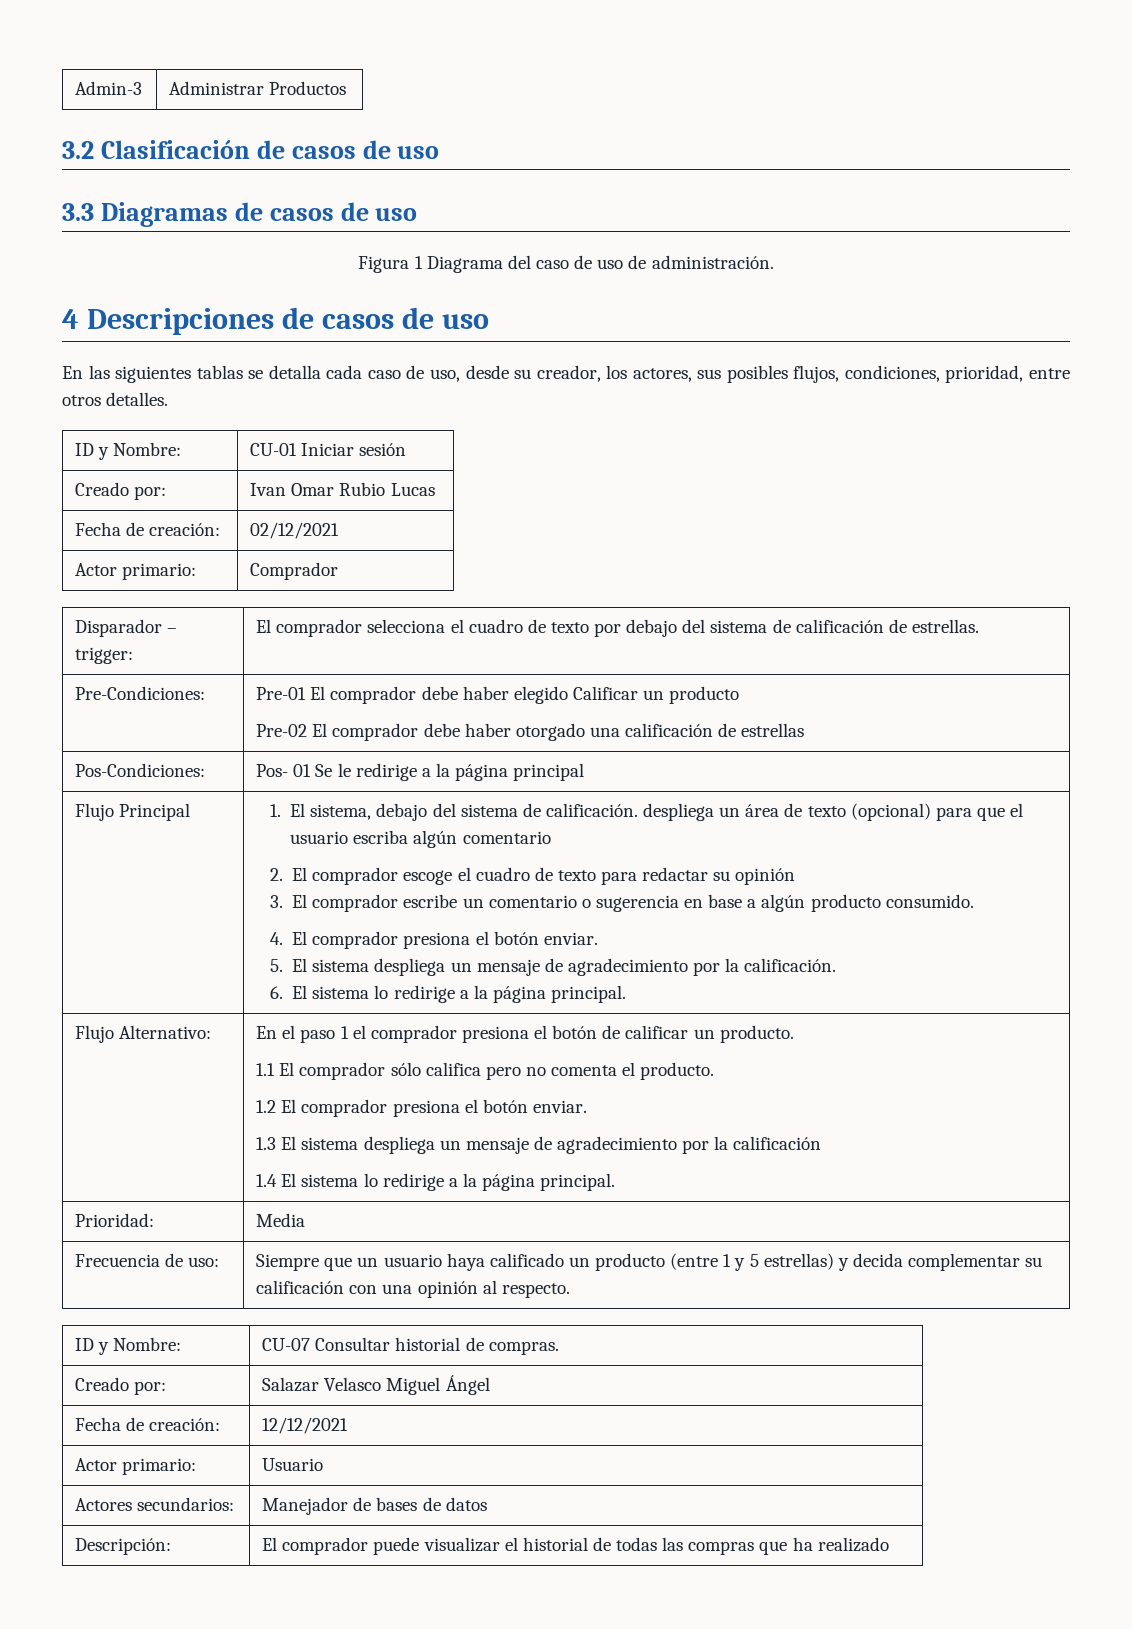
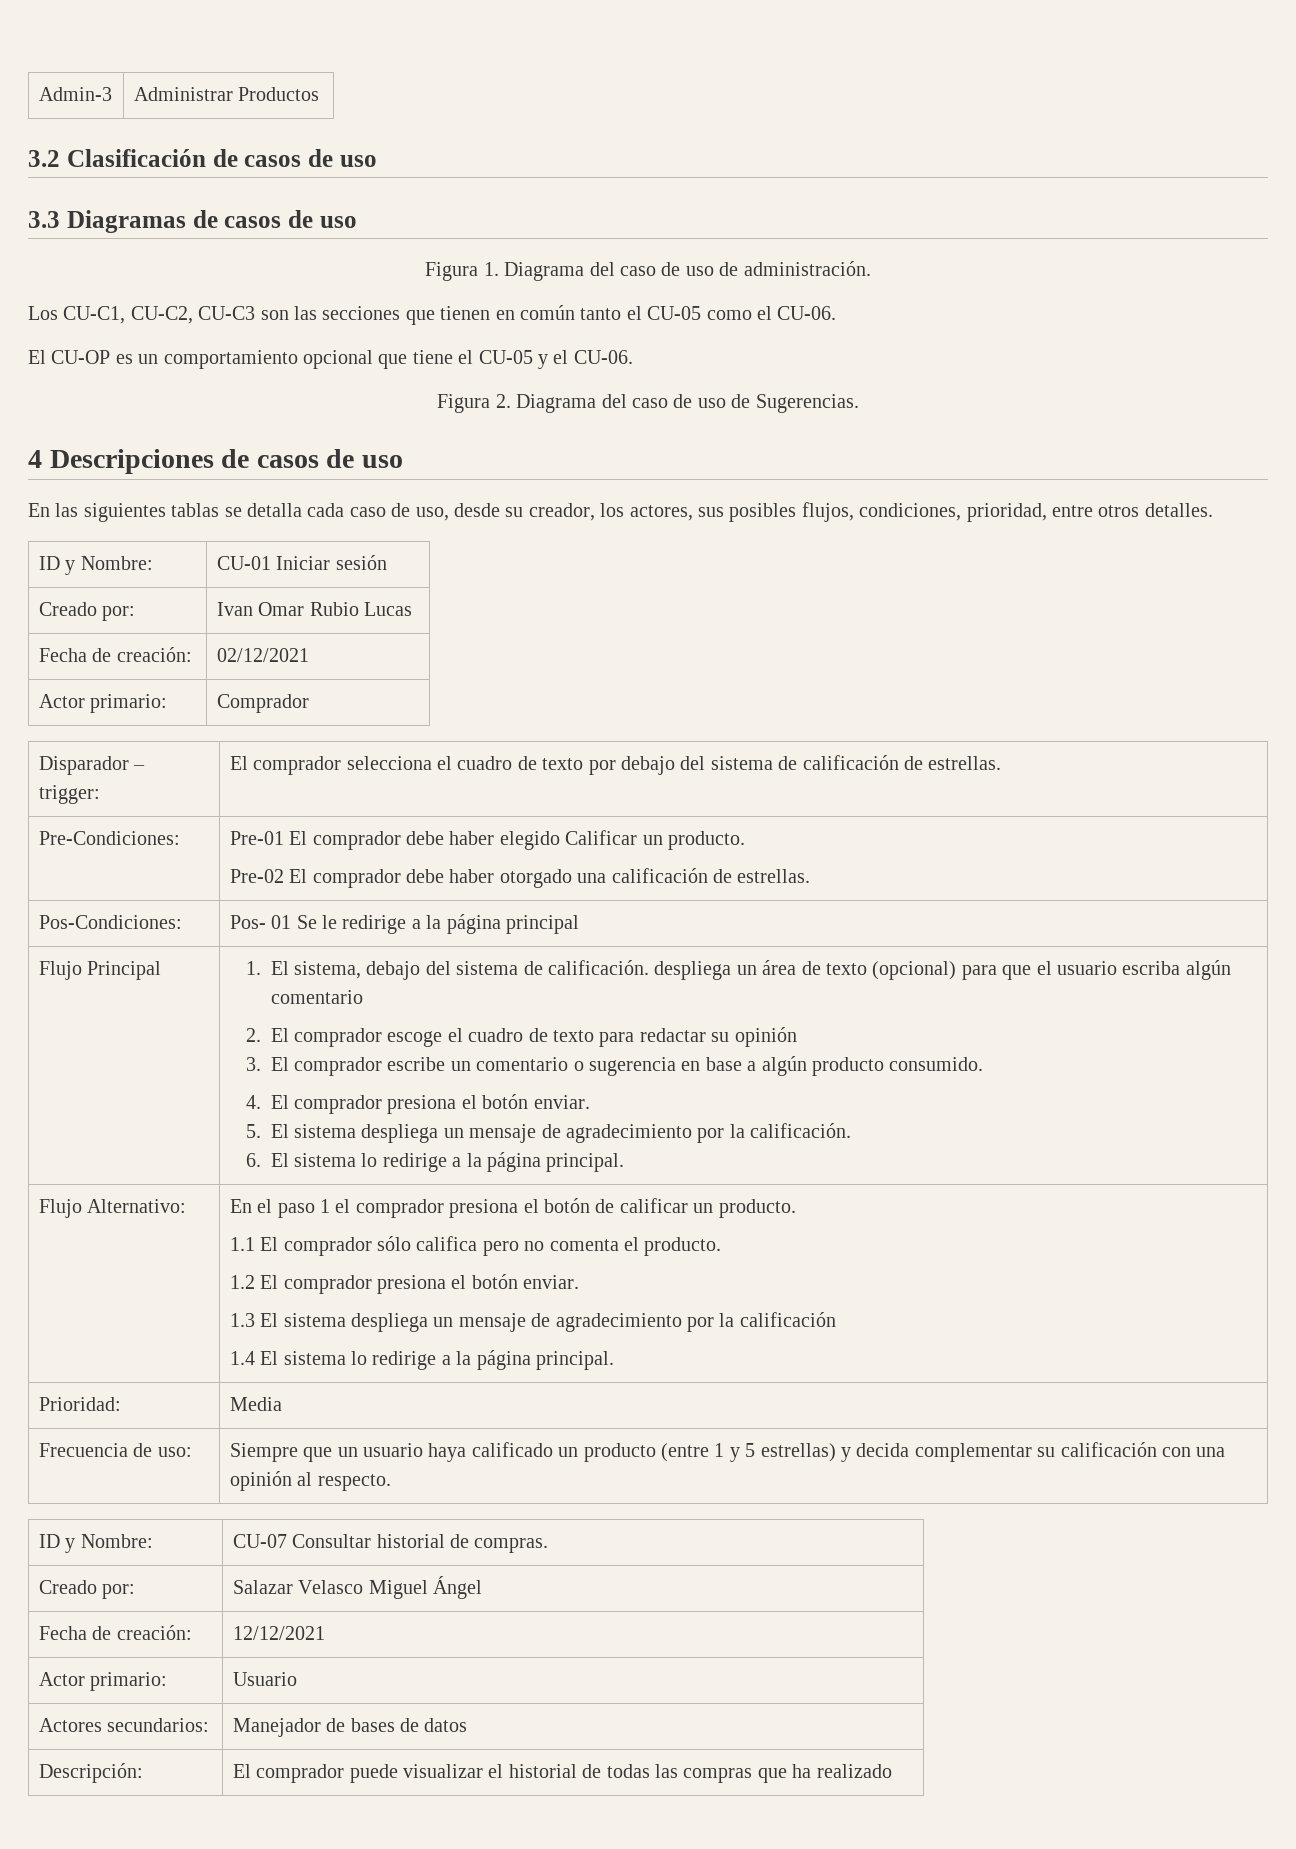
- Figura 1 Diagrama del caso de uso de administración.
+ Figura 1. Diagrama del caso de uso de administración.
+ Los CU-C1, CU-C2, CU-C3 son las secciones que tienen en común tanto el CU-05 como el CU-06.
+ El CU-OP es un comportamiento opcional que tiene el CU-05 y el CU-06.
+ Figura 2. Diagrama del caso de uso de Sugerencias.
- Pre-Condiciones: | Pre-01 El comprador debe haber elegido Calificar un producto
- Pre-02 El comprador debe haber otorgado una calificación de estrellas
+ Pre-Condiciones: | Pre-01 El comprador debe haber elegido Calificar un producto.
+ Pre-02 El comprador debe haber otorgado una calificación de estrellas.

